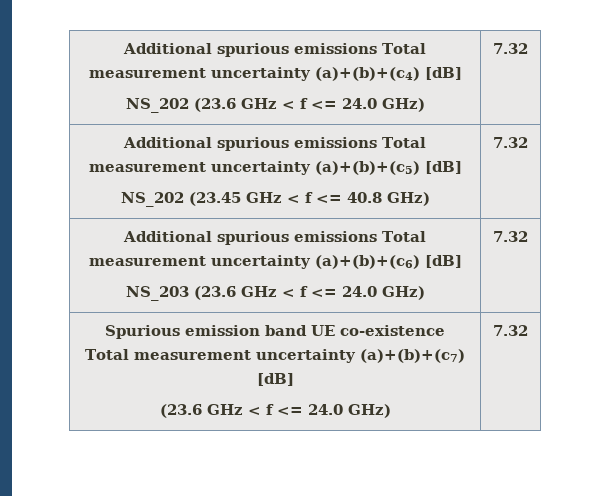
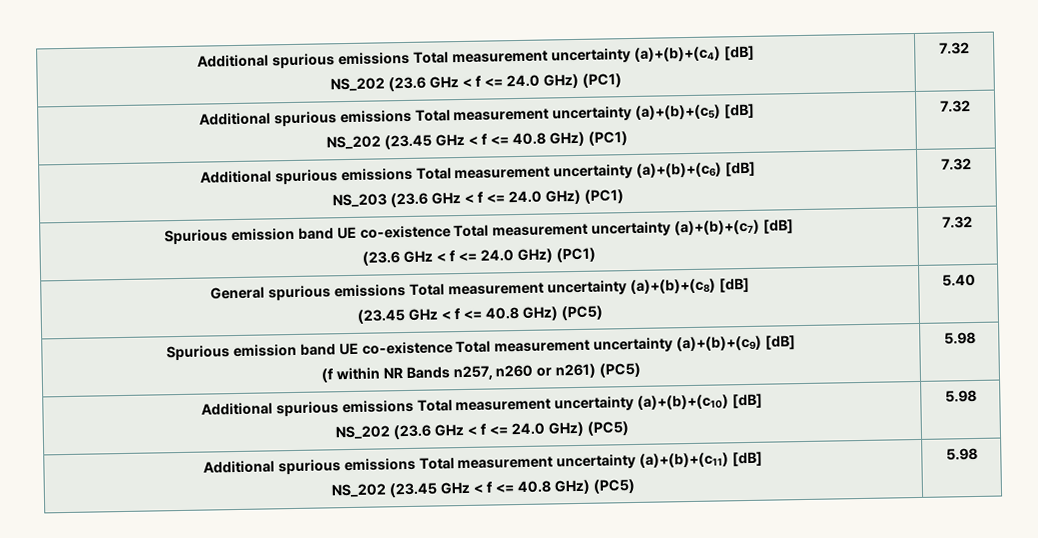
  Additional spurious emissions Total measurement uncertainty (a)+(b)+(c4) [dB]
- NS_202 (23.6 GHz < f <= 24.0 GHz) | 7.32
+ NS_202 (23.6 GHz < f <= 24.0 GHz) (PC1) | 7.32
  Additional spurious emissions Total measurement uncertainty (a)+(b)+(c5) [dB]
- NS_202 (23.45 GHz < f <= 40.8 GHz) | 7.32
+ NS_202 (23.45 GHz < f <= 40.8 GHz) (PC1) | 7.32
  Additional spurious emissions Total measurement uncertainty (a)+(b)+(c6) [dB]
- NS_203 (23.6 GHz < f <= 24.0 GHz) | 7.32
+ NS_203 (23.6 GHz < f <= 24.0 GHz) (PC1) | 7.32
  Spurious emission band UE co-existence Total measurement uncertainty (a)+(b)+(c7) [dB]
- (23.6 GHz < f <= 24.0 GHz) | 7.32
+ (23.6 GHz < f <= 24.0 GHz) (PC1) | 7.32
+ General spurious emissions Total measurement uncertainty (a)+(b)+(c8) [dB]
+ (23.45 GHz < f <= 40.8 GHz) (PC5) | 5.40
+ Spurious emission band UE co-existence Total measurement uncertainty (a)+(b)+(c9) [dB]
+ (f within NR Bands n257, n260 or n261) (PC5) | 5.98
+ Additional spurious emissions Total measurement uncertainty (a)+(b)+(c10) [dB]
+ NS_202 (23.6 GHz < f <= 24.0 GHz) (PC5) | 5.98
+ Additional spurious emissions Total measurement uncertainty (a)+(b)+(c11) [dB]
+ NS_202 (23.45 GHz < f <= 40.8 GHz) (PC5) | 5.98

